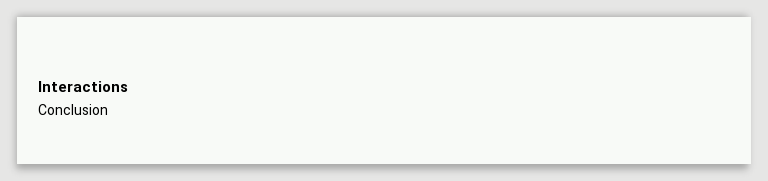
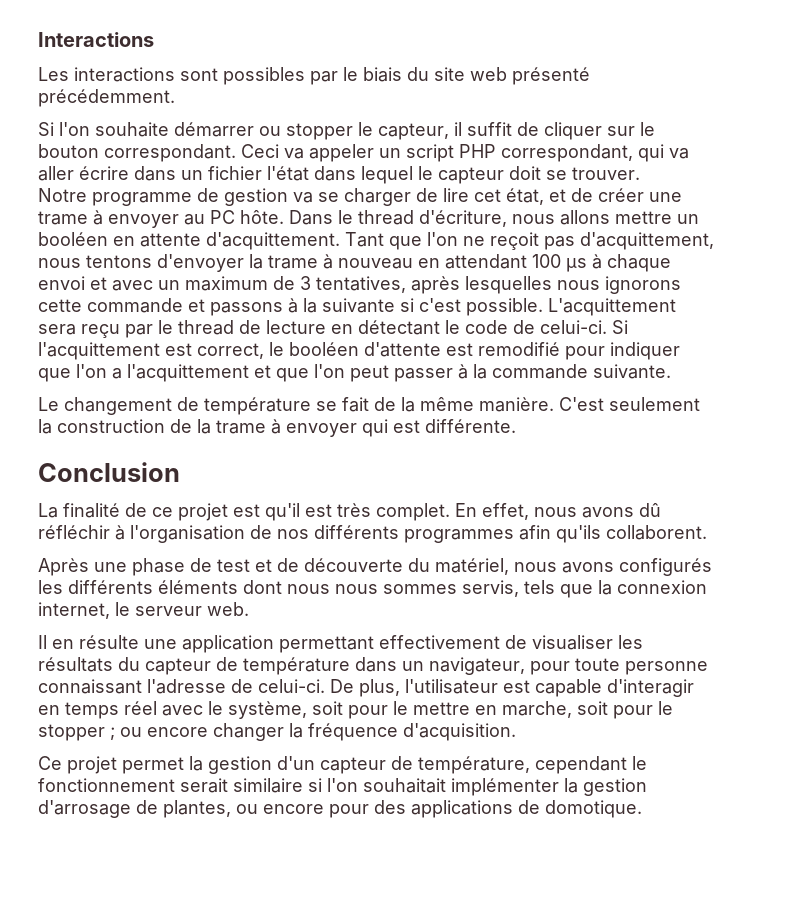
+ Les interactions sont possibles par le biais du site web présenté précédemment.
+ Si l'on souhaite démarrer ou stopper le capteur, il suffit de cliquer sur le bouton correspondant. Ceci va appeler un script PHP correspondant, qui va aller écrire dans un fichier l'état dans lequel le capteur doit se trouver.
+ Notre programme de gestion va se charger de lire cet état, et de créer une trame à envoyer au PC hôte. Dans le thread d'écriture, nous allons mettre un booléen en attente d'acquittement. Tant que l'on ne reçoit pas d'acquittement, nous tentons d'envoyer la trame à nouveau en attendant 100 µs à chaque envoi et avec un maximum de 3 tentatives, après lesquelles nous ignorons cette commande et passons à la suivante si c'est possible. L'acquittement sera reçu par le thread de lecture en détectant le code de celui-ci. Si l'acquittement est correct, le booléen d'attente est remodifié pour indiquer que l'on a l'acquittement et que l'on peut passer à la commande suivante.
+ Le changement de température se fait de la même manière. C'est seulement la construction de la trame à envoyer qui est différente.
  Conclusion
+ La finalité de ce projet est qu'il est très complet. En effet, nous avons dû réfléchir à l'organisation de nos différents programmes afin qu'ils collaborent.
+ Après une phase de test et de découverte du matériel, nous avons configurés les différents éléments dont nous nous sommes servis, tels que la connexion internet, le serveur web.
+ Il en résulte une application permettant effectivement de visualiser les résultats du capteur de température dans un navigateur, pour toute personne connaissant l'adresse de celui-ci. De plus, l'utilisateur est capable d'interagir en temps réel avec le système, soit pour le mettre en marche, soit pour le stopper ; ou encore changer la fréquence d'acquisition.
+ Ce projet permet la gestion d'un capteur de température, cependant le fonctionnement serait similaire si l'on souhaitait implémenter la gestion d'arrosage de plantes, ou encore pour des applications de domotique.

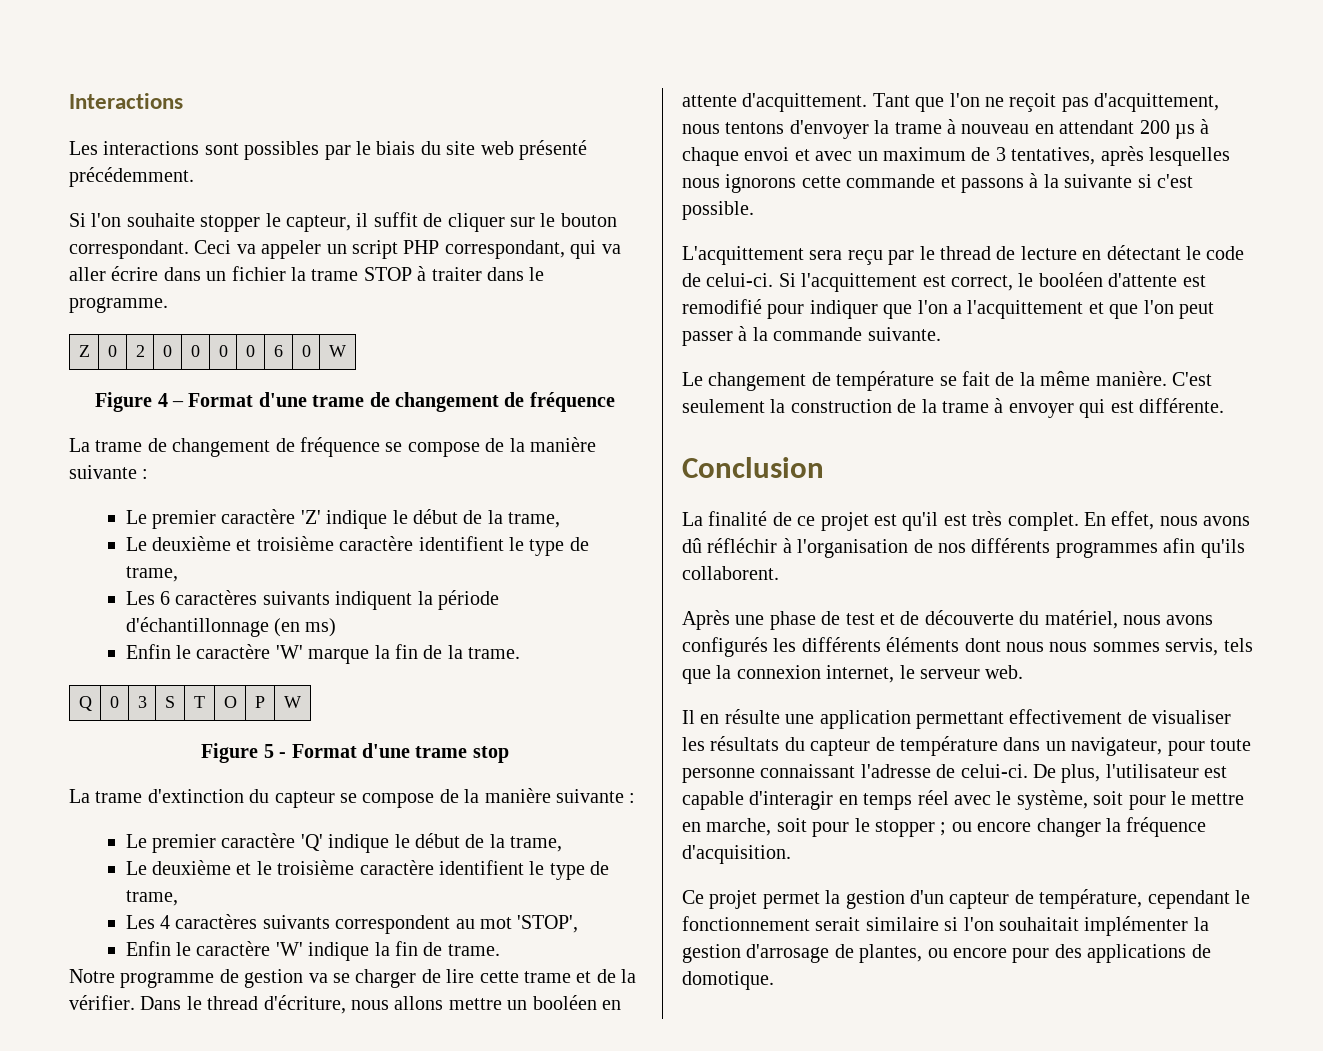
- Si l'on souhaite démarrer ou stopper le capteur, il suffit de cliquer sur le bouton correspondant.
+ Si l'on souhaite stopper le capteur, il suffit de cliquer sur le bouton correspondant.
- Ceci va appeler un script PHP correspondant, qui va aller écrire dans un fichier l'état dans lequel le capteur doit se trouver.
+ Ceci va appeler un script PHP correspondant, qui va aller écrire dans un fichier la trame STOP à traiter dans le programme.
+ Z | 0 | 2 | 0 | 0 | 0 | 0 | 6 | 0 | W
+ Figure 4 – Format d'une trame de changement de fréquence
+ La trame de changement de fréquence se compose de la manière suivante :
+ Le premier caractère 'Z' indique le début de la trame,
+ Le deuxième et troisième caractère identifient le type de trame,
+ Les 6 caractères suivants indiquent la période d'échantillonnage (en ms)
+ Enfin le caractère 'W' marque la fin de la trame.
+ Q | 0 | 3 | S | T | O | P | W
+ Figure 5 - Format d'une trame stop
+ La trame d'extinction du capteur se compose de la manière suivante :
+ Le premier caractère 'Q' indique le début de la trame,
+ Le deuxième et le troisième caractère identifient le type de trame,
+ Les 4 caractères suivants correspondent au mot 'STOP',
+ Enfin le caractère 'W' indique la fin de trame.
- Notre programme de gestion va se charger de lire cet état, et de créer une trame à envoyer au PC hôte.
+ Notre programme de gestion va se charger de lire cette trame et de la vérifier.
- Tant que l'on ne reçoit pas d'acquittement, nous tentons d'envoyer la trame à nouveau en attendant 100 µs à chaque envoi et avec un maximum de 3 tentatives, après lesquelles nous ignorons cette commande et passons à la suivante si c'est possible. L'acquittement sera reçu par le thread de lecture en détectant le code de celui-ci.
+ Tant que l'on ne reçoit pas d'acquittement, nous tentons d'envoyer la trame à nouveau en attendant 200 µs à chaque envoi et avec un maximum de 3 tentatives, après lesquelles nous ignorons cette commande et passons à la suivante si c'est possible.
+ L'acquittement sera reçu par le thread de lecture en détectant le code de celui-ci.

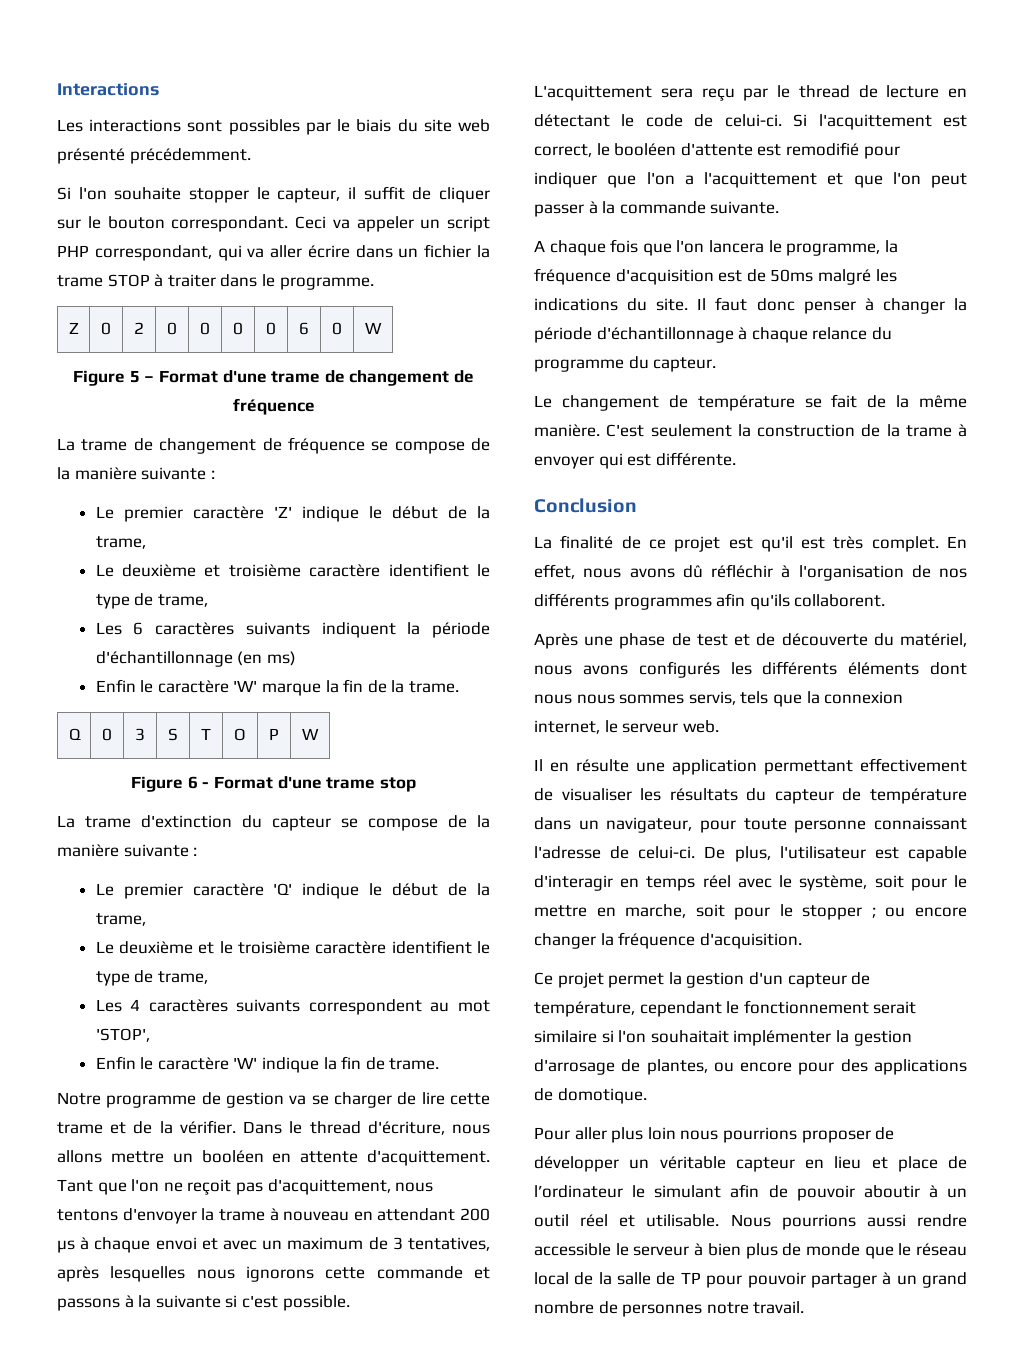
- Figure 4 – Format d'une trame de changement de fréquence
+ Figure 5 – Format d'une trame de changement de fréquence
- Figure 5 - Format d'une trame stop
+ Figure 6 - Format d'une trame stop
+ A chaque fois que l'on lancera le programme, la fréquence d'acquisition est de 50ms malgré les indications du site. Il faut donc penser à changer la période d'échantillonnage à chaque relance du programme du capteur.
+ Pour aller plus loin nous pourrions proposer de développer un véritable capteur en lieu et place de l’ordinateur le simulant afin de pouvoir aboutir à un outil réel et utilisable. Nous pourrions aussi rendre accessible le serveur à bien plus de monde que le réseau local de la salle de TP pour pouvoir partager à un grand nombre de personnes notre travail.

